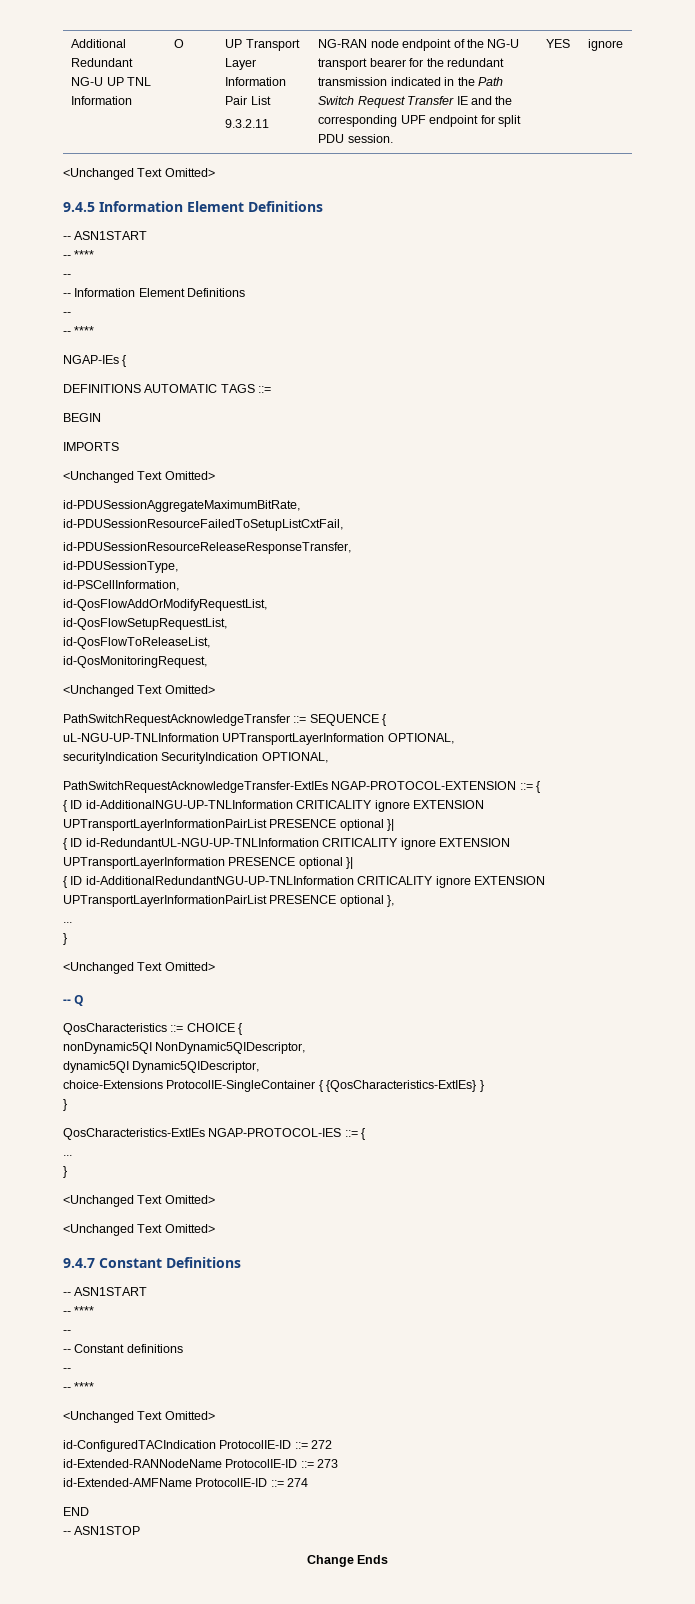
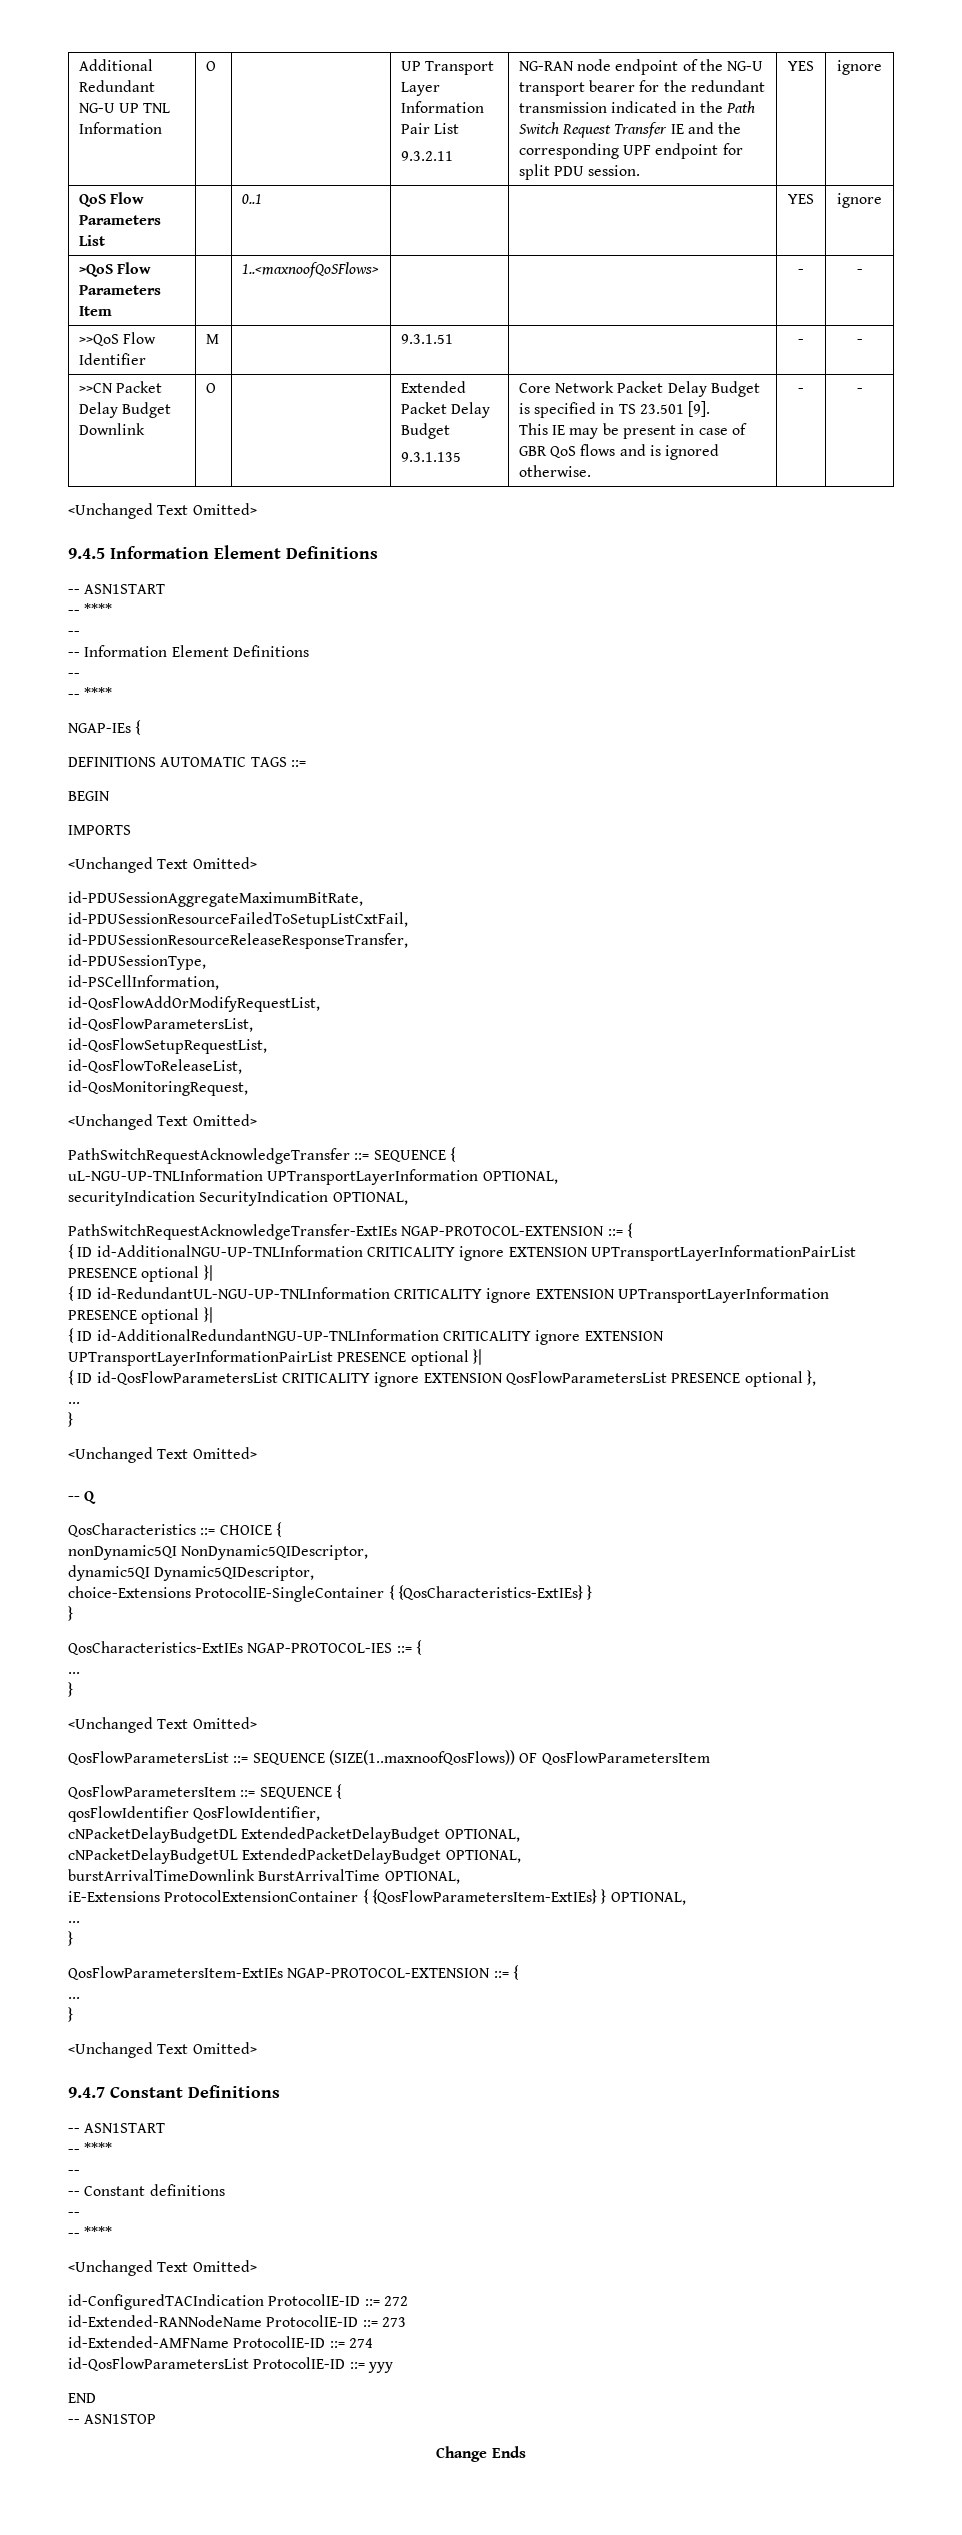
+ QoS Flow Parameters List | | 0..1 | | | YES | ignore
+ >QoS Flow Parameters Item | | 1..<maxnoofQoSFlows> | | | - | -
+ >>QoS Flow Identifier | M | | 9.3.1.51 | | - | -
+ >>CN Packet Delay Budget Downlink | O | | Extended Packet Delay Budget
+ 9.3.1.135 | Core Network Packet Delay Budget is specified in TS 23.501 [9].
+ This IE may be present in case of GBR QoS flows and is ignored otherwise. | - | -
+ id-QosFlowParametersList,
- { ID id-AdditionalRedundantNGU-UP-TNLInformation CRITICALITY ignore EXTENSION UPTransportLayerInformationPairList PRESENCE optional },
+ { ID id-AdditionalRedundantNGU-UP-TNLInformation CRITICALITY ignore EXTENSION UPTransportLayerInformationPairList PRESENCE optional }|
+ { ID id-QosFlowParametersList CRITICALITY ignore EXTENSION QosFlowParametersList PRESENCE optional },
+ QosFlowParametersList ::= SEQUENCE (SIZE(1..maxnoofQosFlows)) OF QosFlowParametersItem
+ QosFlowParametersItem ::= SEQUENCE {
+ qosFlowIdentifier QosFlowIdentifier,
+ cNPacketDelayBudgetDL ExtendedPacketDelayBudget OPTIONAL,
+ cNPacketDelayBudgetUL ExtendedPacketDelayBudget OPTIONAL,
+ burstArrivalTimeDownlink BurstArrivalTime OPTIONAL,
+ iE-Extensions ProtocolExtensionContainer { {QosFlowParametersItem-ExtIEs} } OPTIONAL,
+ ...
+ }
+ QosFlowParametersItem-ExtIEs NGAP-PROTOCOL-EXTENSION ::= {
+ ...
+ }
+ id-QosFlowParametersList ProtocolIE-ID ::= yyy

